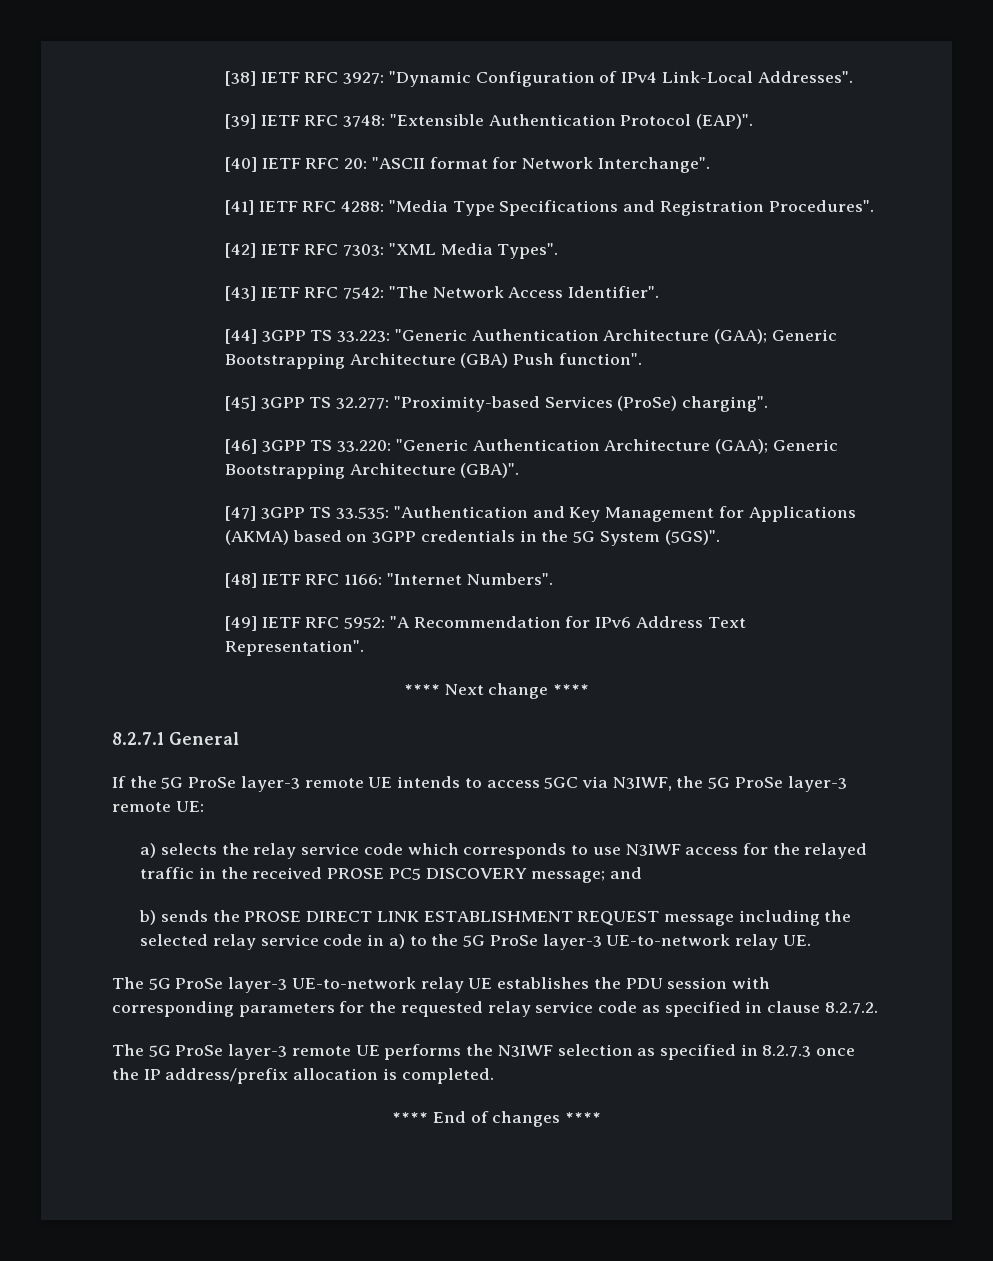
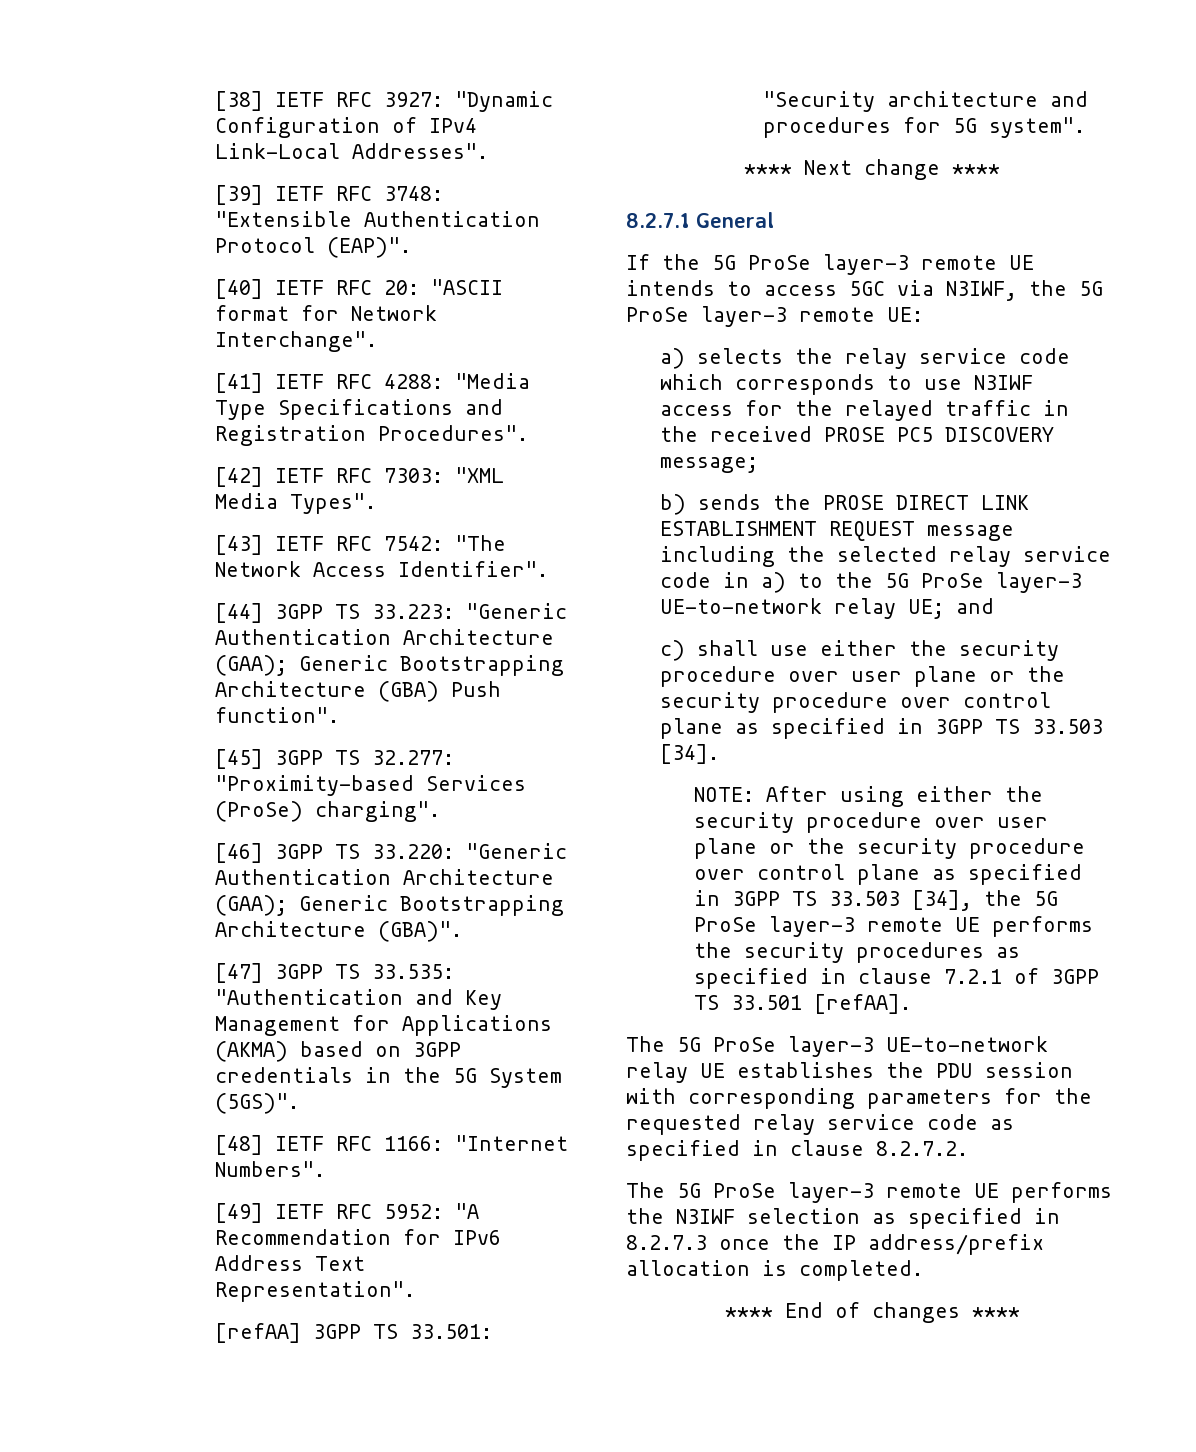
+ [refAA] 3GPP TS 33.501: "Security architecture and procedures for 5G system".
- a) selects the relay service code which corresponds to use N3IWF access for the relayed traffic in the received PROSE PC5 DISCOVERY message; and
+ a) selects the relay service code which corresponds to use N3IWF access for the relayed traffic in the received PROSE PC5 DISCOVERY message;
- b) sends the PROSE DIRECT LINK ESTABLISHMENT REQUEST message including the selected relay service code in a) to the 5G ProSe layer-3 UE-to-network relay UE.
+ b) sends the PROSE DIRECT LINK ESTABLISHMENT REQUEST message including the selected relay service code in a) to the 5G ProSe layer-3 UE-to-network relay UE; and
+ c) shall use either the security procedure over user plane or the security procedure over control plane as specified in 3GPP TS 33.503 [34].
+ NOTE: After using either the security procedure over user plane or the security procedure over control plane as specified in 3GPP TS 33.503 [34], the 5G ProSe layer-3 remote UE performs the security procedures as specified in clause 7.2.1 of 3GPP TS 33.501 [refAA].

